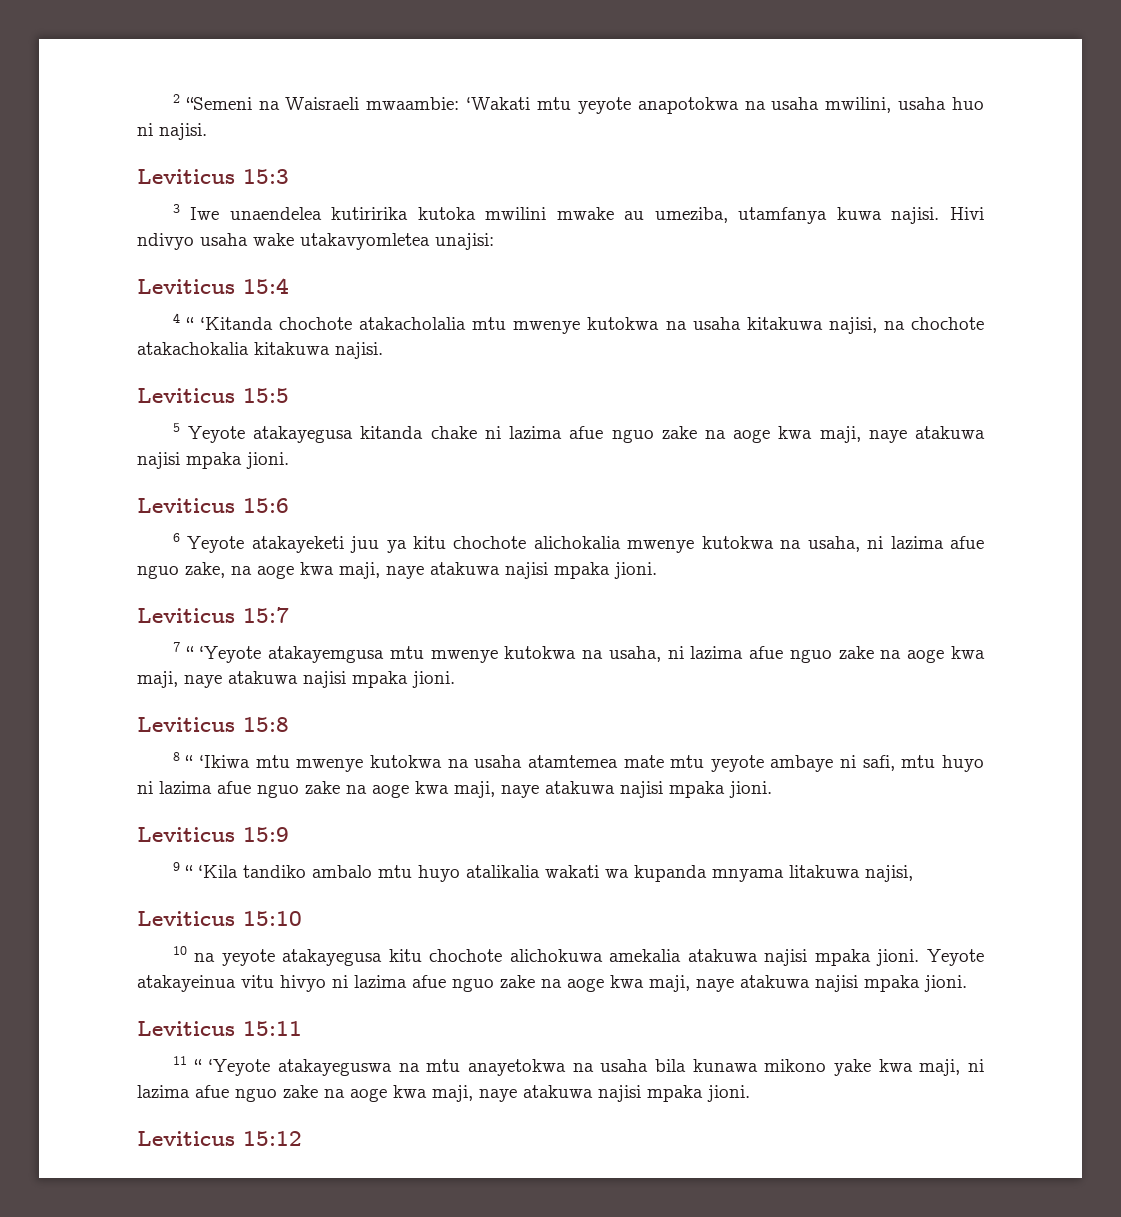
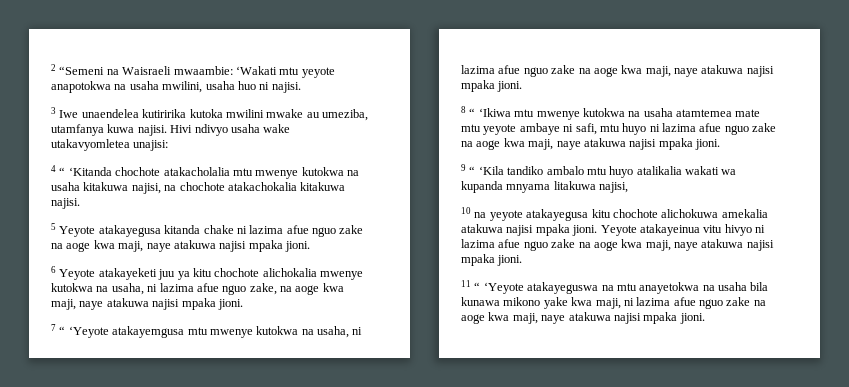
- Leviticus 15:3
- Leviticus 15:4
- Leviticus 15:5
- Leviticus 15:6
- Leviticus 15:7
- Leviticus 15:8
- Leviticus 15:9
- Leviticus 15:10
- Leviticus 15:11
- Leviticus 15:12

